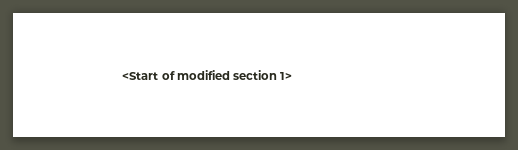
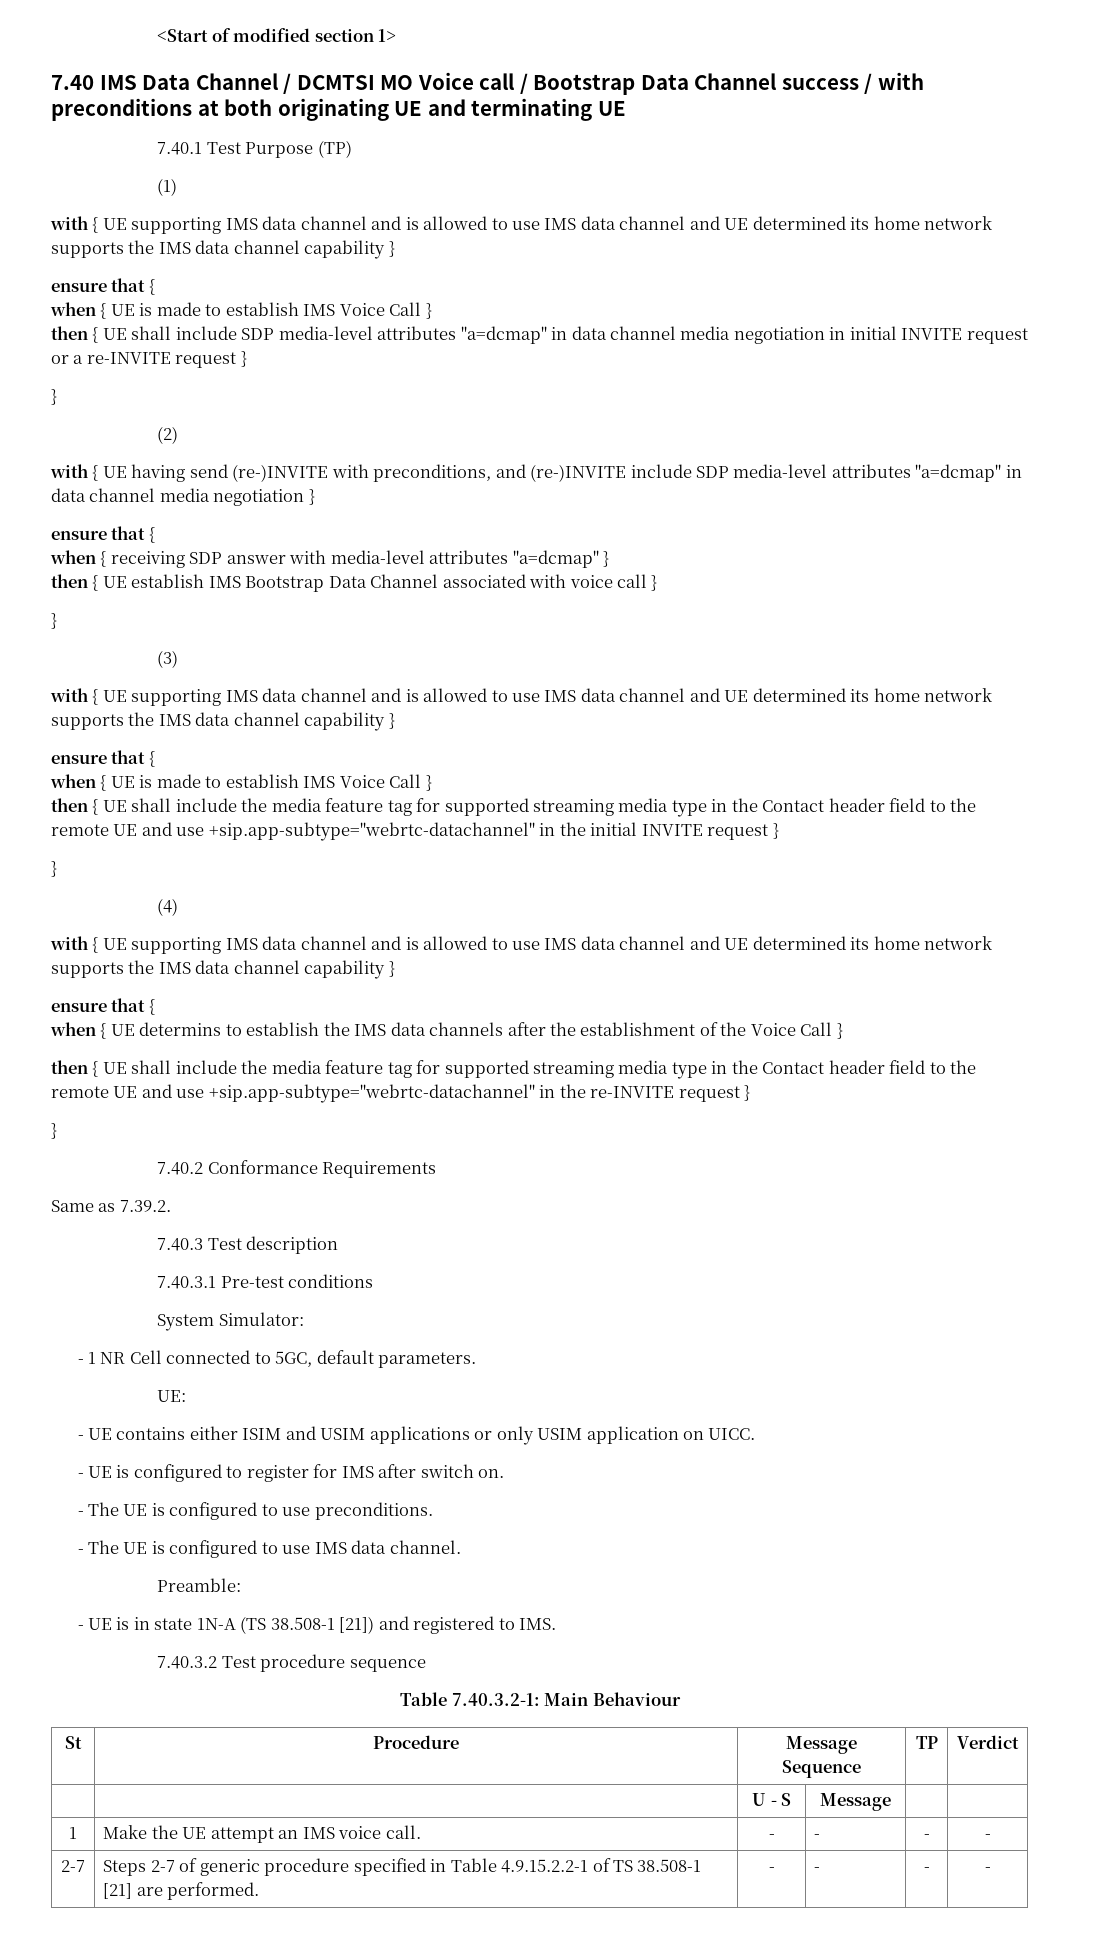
+ 7.40 IMS Data Channel / DCMTSI MO Voice call / Bootstrap Data Channel success / with preconditions at both originating UE and terminating UE
+ 7.40.1 Test Purpose (TP)
+ (1)
+ with { UE supporting IMS data channel and is allowed to use IMS data channel and UE determined its home network supports the IMS data channel capability }
+ ensure that {
+ when { UE is made to establish IMS Voice Call }
+ then { UE shall include SDP media-level attributes "a=dcmap" in data channel media negotiation in initial INVITE request or a re-INVITE request }
+ }
+ (2)
+ with { UE having send (re-)INVITE with preconditions, and (re-)INVITE include SDP media-level attributes "a=dcmap" in data channel media negotiation }
+ ensure that {
+ when { receiving SDP answer with media-level attributes "a=dcmap" }
+ then { UE establish IMS Bootstrap Data Channel associated with voice call }
+ }
+ (3)
+ with { UE supporting IMS data channel and is allowed to use IMS data channel and UE determined its home network supports the IMS data channel capability }
+ ensure that {
+ when { UE is made to establish IMS Voice Call }
+ then { UE shall include the media feature tag for supported streaming media type in the Contact header field to the remote UE and use +sip.app-subtype="webrtc-datachannel" in the initial INVITE request }
+ }
+ (4)
+ with { UE supporting IMS data channel and is allowed to use IMS data channel and UE determined its home network supports the IMS data channel capability }
+ ensure that {
+ when { UE determins to establish the IMS data channels after the establishment of the Voice Call }
+ then { UE shall include the media feature tag for supported streaming media type in the Contact header field to the remote UE and use +sip.app-subtype="webrtc-datachannel" in the re-INVITE request }
+ }
+ 7.40.2 Conformance Requirements
+ Same as 7.39.2.
+ 7.40.3 Test description
+ 7.40.3.1 Pre-test conditions
+ System Simulator:
+ - 1 NR Cell connected to 5GC, default parameters.
+ UE:
+ - UE contains either ISIM and USIM applications or only USIM application on UICC.
+ - UE is configured to register for IMS after switch on.
+ - The UE is configured to use preconditions.
+ - The UE is configured to use IMS data channel.
+ Preamble:
+ - UE is in state 1N-A (TS 38.508-1 [21]) and registered to IMS.
+ 7.40.3.2 Test procedure sequence
+ Table 7.40.3.2-1: Main Behaviour
+ St | Procedure | Message Sequence | TP | Verdict
+ | | U - S | Message | |
+ 1 | Make the UE attempt an IMS voice call. | - | - | - | -
+ 2-7 | Steps 2-7 of generic procedure specified in Table 4.9.15.2.2-1 of TS 38.508-1 [21] are performed. | - | - | - | -

